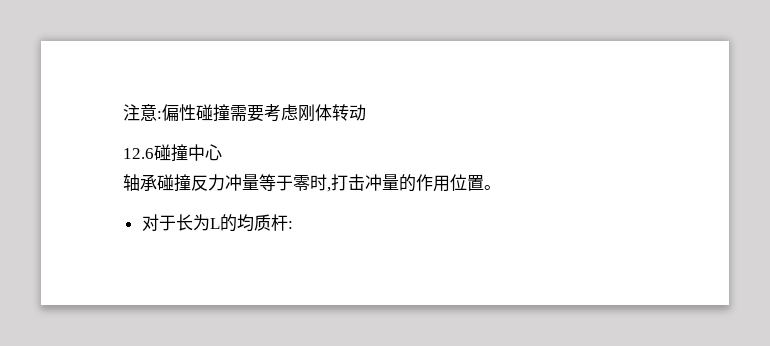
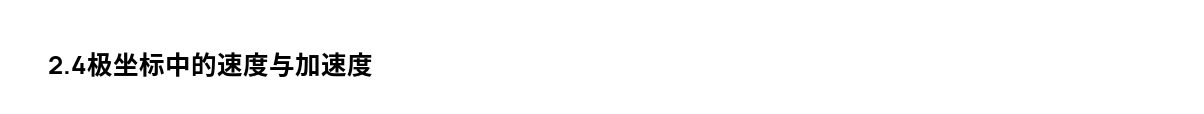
- 注意:偏性碰撞需要考虑刚体转动
- 12.6碰撞中心
- 轴承碰撞反力冲量等于零时,打击冲量的作用位置。
- 对于长为L的均质杆:
+ 2.4极坐标中的速度与加速度

